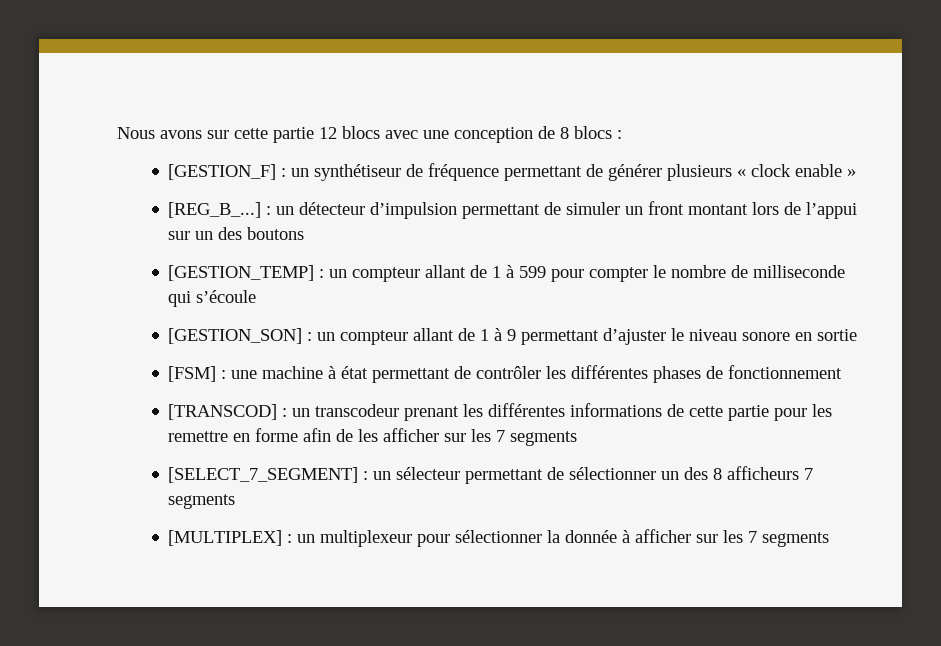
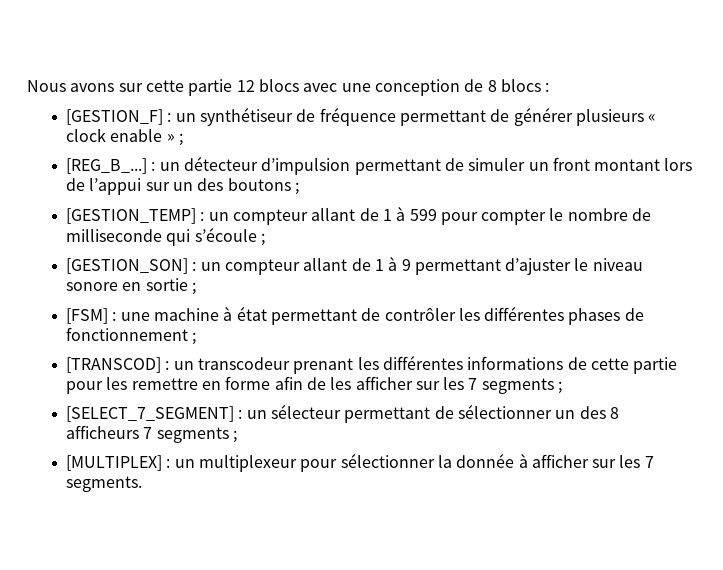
- [GESTION_F] : un synthétiseur de fréquence permettant de générer plusieurs « clock enable »
+ [GESTION_F] : un synthétiseur de fréquence permettant de générer plusieurs « clock enable » ;
- [REG_B_...] : un détecteur d’impulsion permettant de simuler un front montant lors de l’appui sur un des boutons
+ [REG_B_...] : un détecteur d’impulsion permettant de simuler un front montant lors de l’appui sur un des boutons ;
- [GESTION_TEMP] : un compteur allant de 1 à 599 pour compter le nombre de milliseconde qui s’écoule
+ [GESTION_TEMP] : un compteur allant de 1 à 599 pour compter le nombre de milliseconde qui s’écoule ;
- [GESTION_SON] : un compteur allant de 1 à 9 permettant d’ajuster le niveau sonore en sortie
+ [GESTION_SON] : un compteur allant de 1 à 9 permettant d’ajuster le niveau sonore en sortie ;
- [FSM] : une machine à état permettant de contrôler les différentes phases de fonctionnement
+ [FSM] : une machine à état permettant de contrôler les différentes phases de fonctionnement ;
- [TRANSCOD] : un transcodeur prenant les différentes informations de cette partie pour les remettre en forme afin de les afficher sur les 7 segments
+ [TRANSCOD] : un transcodeur prenant les différentes informations de cette partie pour les remettre en forme afin de les afficher sur les 7 segments ;
- [SELECT_7_SEGMENT] : un sélecteur permettant de sélectionner un des 8 afficheurs 7 segments
+ [SELECT_7_SEGMENT] : un sélecteur permettant de sélectionner un des 8 afficheurs 7 segments ;
- [MULTIPLEX] : un multiplexeur pour sélectionner la donnée à afficher sur les 7 segments
+ [MULTIPLEX] : un multiplexeur pour sélectionner la donnée à afficher sur les 7 segments.

